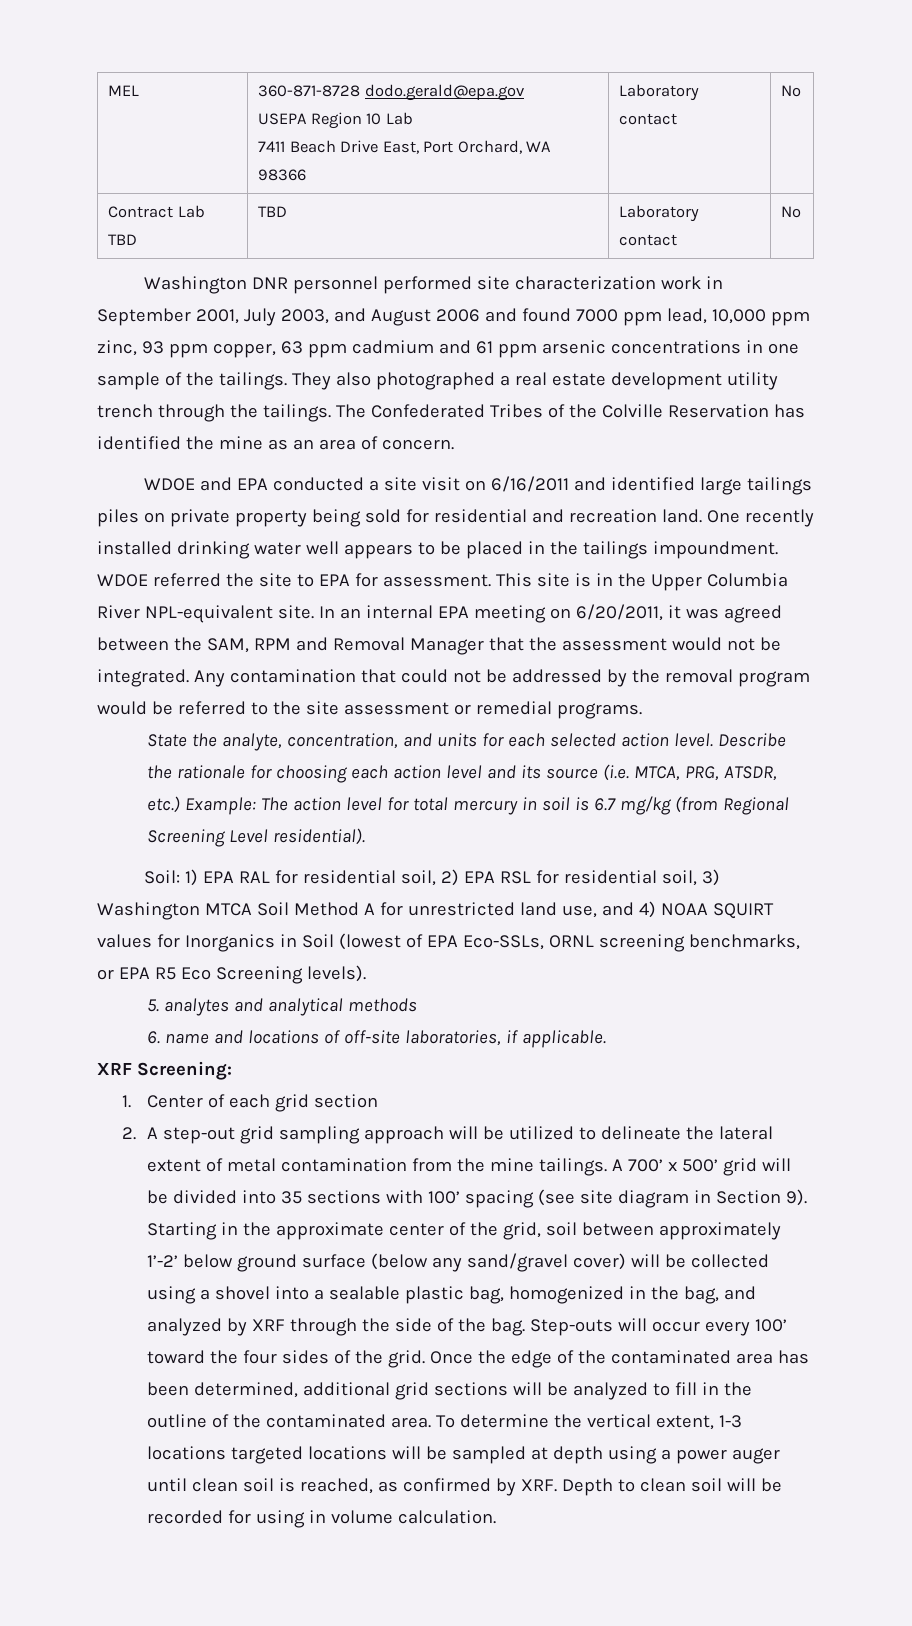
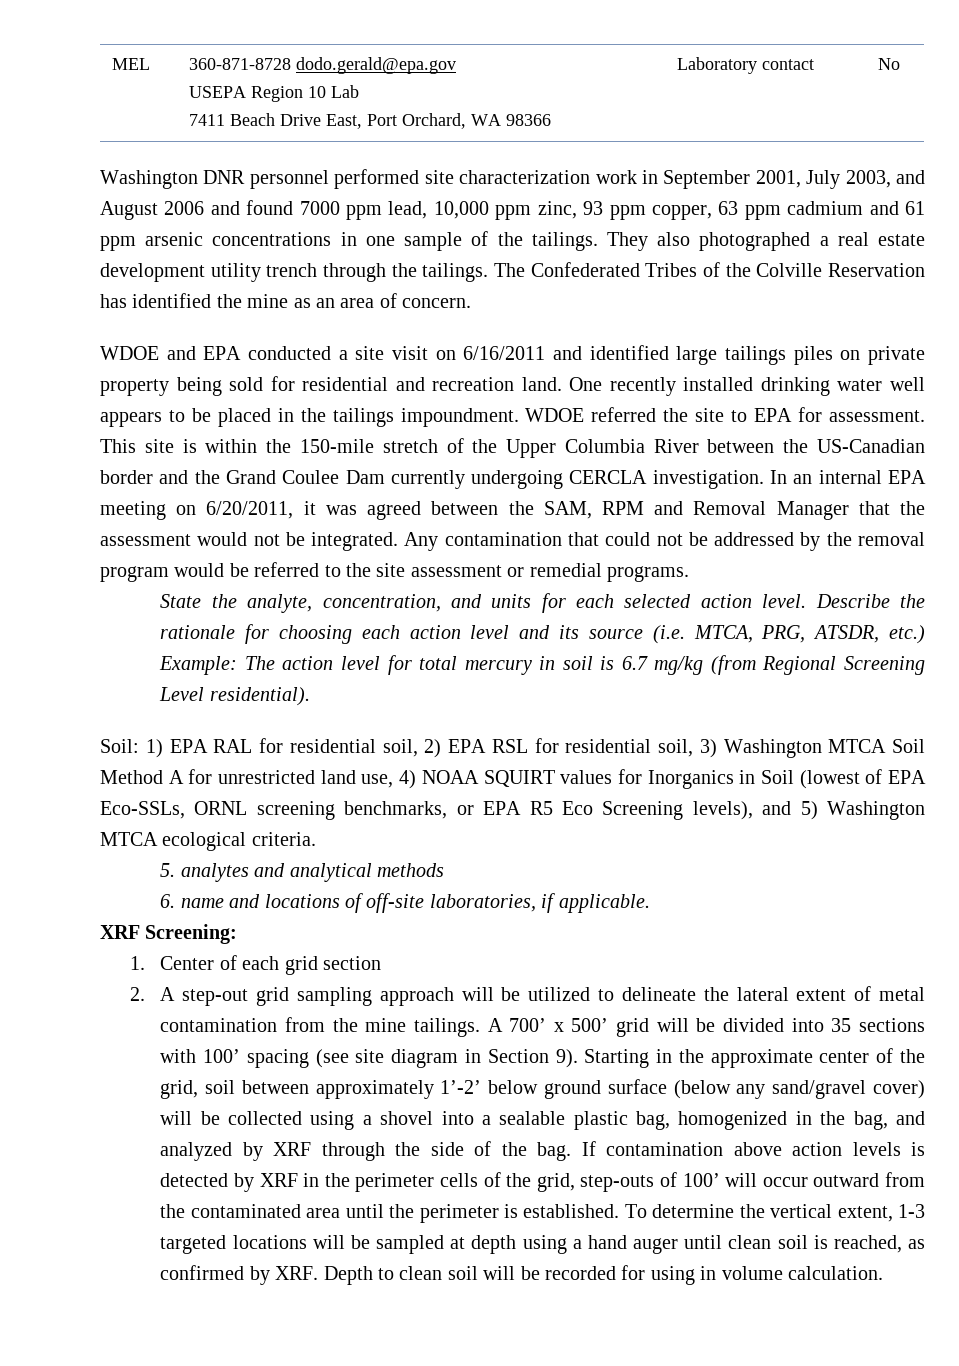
- Contract Lab TBD | TBD | Laboratory contact | No
- This site is in the Upper Columbia River NPL-equivalent site.
+ This site is within the 150-mile stretch of the Upper Columbia River between the US-Canadian border and the Grand Coulee Dam currently undergoing CERCLA investigation.
- Soil: 1) EPA RAL for residential soil, 2) EPA RSL for residential soil, 3) Washington MTCA Soil Method A for unrestricted land use, and 4) NOAA SQUIRT values for Inorganics in Soil (lowest of EPA Eco-SSLs, ORNL screening benchmarks, or EPA R5 Eco Screening levels).
+ Soil: 1) EPA RAL for residential soil, 2) EPA RSL for residential soil, 3) Washington MTCA Soil Method A for unrestricted land use, 4) NOAA SQUIRT values for Inorganics in Soil (lowest of EPA Eco-SSLs, ORNL screening benchmarks, or EPA R5 Eco Screening levels), and 5) Washington MTCA ecological criteria.
- Step-outs will occur every 100’ toward the four sides of the grid. Once the edge of the contaminated area has been determined, additional grid sections will be analyzed to fill in the outline of the contaminated area.
+ If contamination above action levels is detected by XRF in the perimeter cells of the grid, step-outs of 100’ will occur outward from the contaminated area until the perimeter is established.
- To determine the vertical extent, 1-3 locations targeted locations will be sampled at depth using a power auger until clean soil is reached, as confirmed by XRF. Depth to clean soil will be recorded for using in volume calculation.
+ To determine the vertical extent, 1-3 targeted locations will be sampled at depth using a hand auger until clean soil is reached, as confirmed by XRF. Depth to clean soil will be recorded for using in volume calculation.

